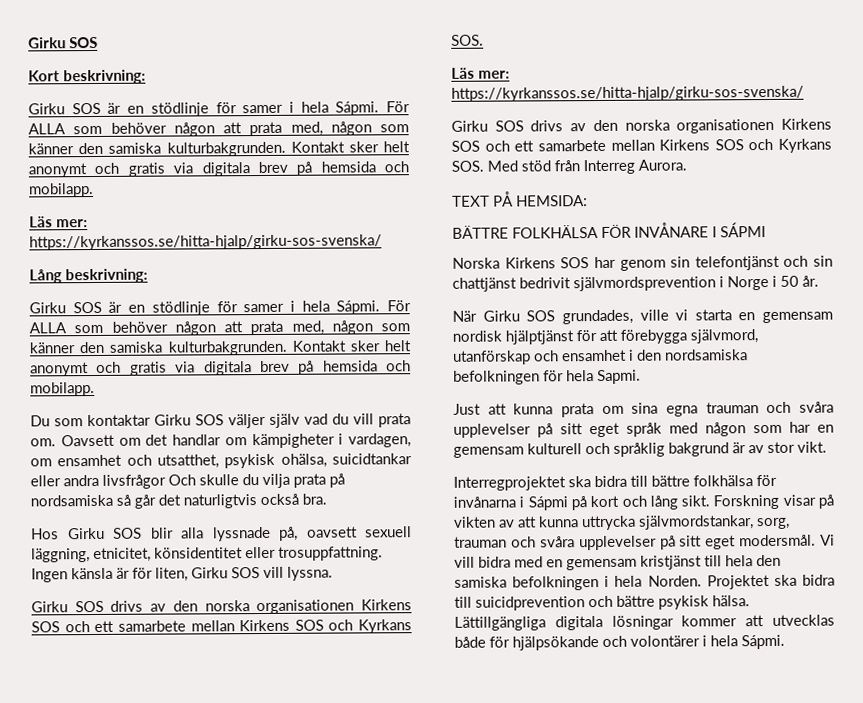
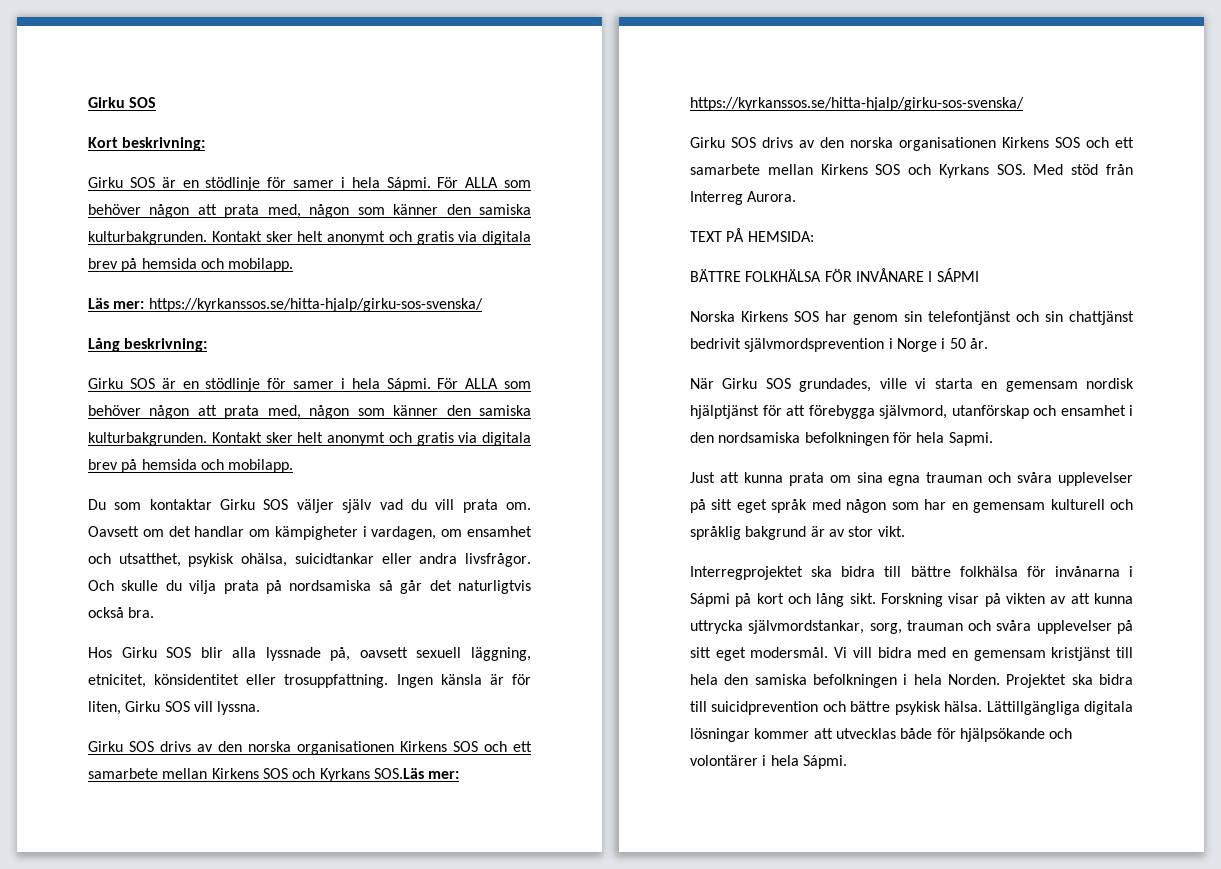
- Oavsett om det handlar om kämpigheter i vardagen, om ensamhet och utsatthet, psykisk ohälsa, suicidtankar eller andra livsfrågor Och skulle du vilja prata på nordsamiska så går det naturligtvis också bra.
+ Oavsett om det handlar om kämpigheter i vardagen, om ensamhet och utsatthet, psykisk ohälsa, suicidtankar eller andra livsfrågor. Och skulle du vilja prata på nordsamiska så går det naturligtvis också bra.
  Ingen känsla är för liten, Girku SOS vill lyssna.
- Girku SOS drivs av den norska organisationen Kirkens SOS och ett samarbete mellan Kirkens SOS och Kyrkans SOS.
- Läs mer: https://kyrkanssos.se/hitta-hjalp/girku-sos-svenska/
+ Girku SOS drivs av den norska organisationen Kirkens SOS och ett samarbete mellan Kirkens SOS och Kyrkans SOS.Läs mer: https://kyrkanssos.se/hitta-hjalp/girku-sos-svenska/

